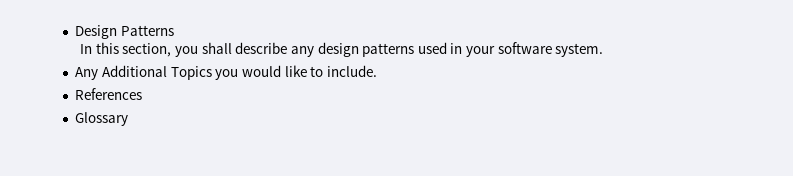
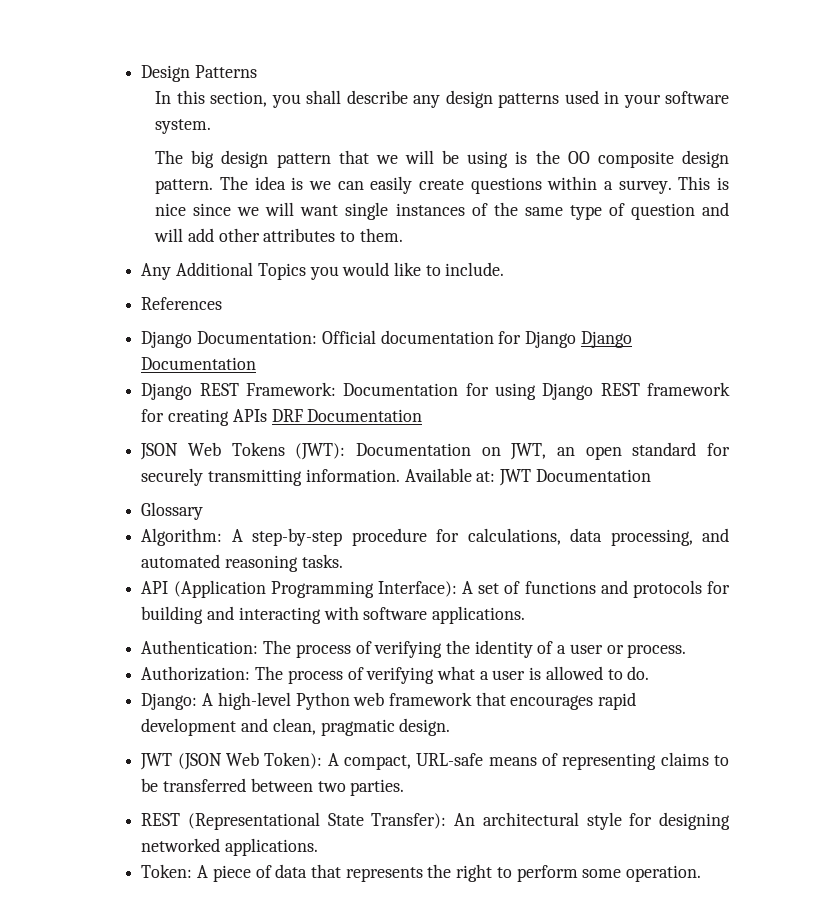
+ The big design pattern that we will be using is the OO composite design pattern. The idea is we can easily create questions within a survey. This is nice since we will want single instances of the same type of question and will add other attributes to them.
+ Django Documentation: Official documentation for Django Django Documentation
+ Django REST Framework: Documentation for using Django REST framework for creating APIs DRF Documentation
+ JSON Web Tokens (JWT): Documentation on JWT, an open standard for securely transmitting information. Available at: JWT Documentation
  Glossary
+ Algorithm: A step-by-step procedure for calculations, data processing, and automated reasoning tasks.
+ API (Application Programming Interface): A set of functions and protocols for building and interacting with software applications.
+ Authentication: The process of verifying the identity of a user or process.
+ Authorization: The process of verifying what a user is allowed to do.
+ Django: A high-level Python web framework that encourages rapid development and clean, pragmatic design.
+ JWT (JSON Web Token): A compact, URL-safe means of representing claims to be transferred between two parties.
+ REST (Representational State Transfer): An architectural style for designing networked applications.
+ Token: A piece of data that represents the right to perform some operation.

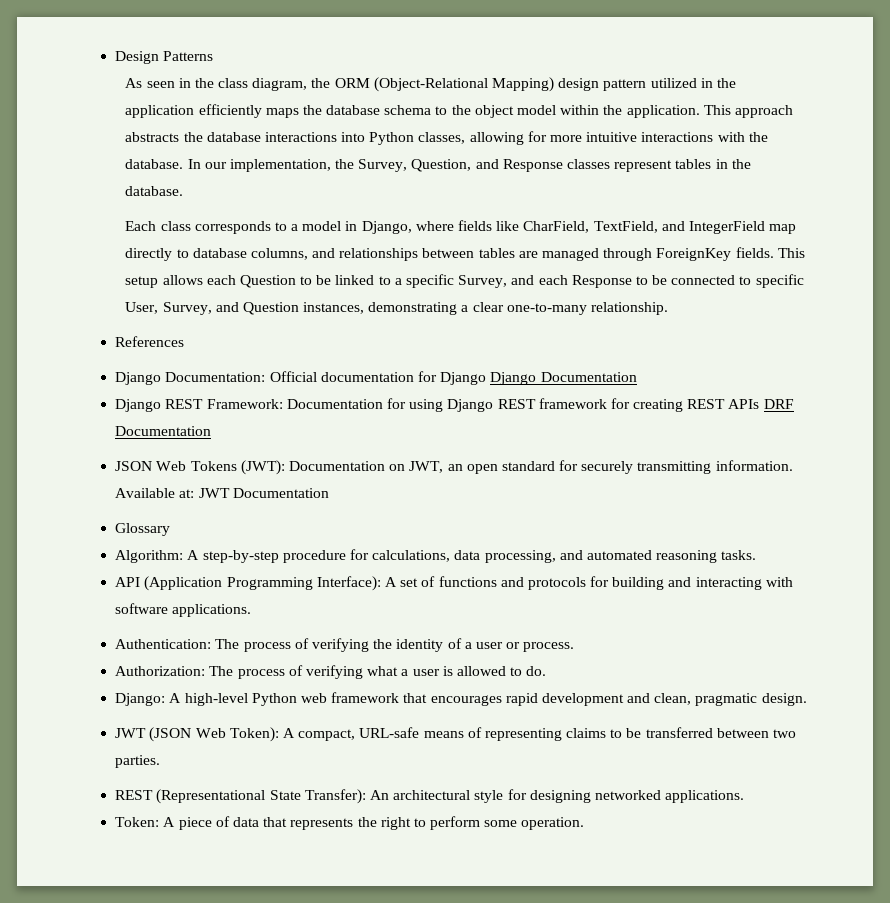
- In this section, you shall describe any design patterns used in your software system.
- The big design pattern that we will be using is the OO composite design pattern. The idea is we can easily create questions within a survey. This is nice since we will want single instances of the same type of question and will add other attributes to them.
- Any Additional Topics you would like to include.
+ As seen in the class diagram, the ORM (Object-Relational Mapping) design pattern utilized in the application efficiently maps the database schema to the object model within the application. This approach abstracts the database interactions into Python classes, allowing for more intuitive interactions with the database. In our implementation, the Survey, Question, and Response classes represent tables in the database.
+ Each class corresponds to a model in Django, where fields like CharField, TextField, and IntegerField map directly to database columns, and relationships between tables are managed through ForeignKey fields. This setup allows each Question to be linked to a specific Survey, and each Response to be connected to specific User, Survey, and Question instances, demonstrating a clear one-to-many relationship.
- Django REST Framework: Documentation for using Django REST framework for creating APIs DRF Documentation
+ Django REST Framework: Documentation for using Django REST framework for creating REST APIs DRF Documentation

